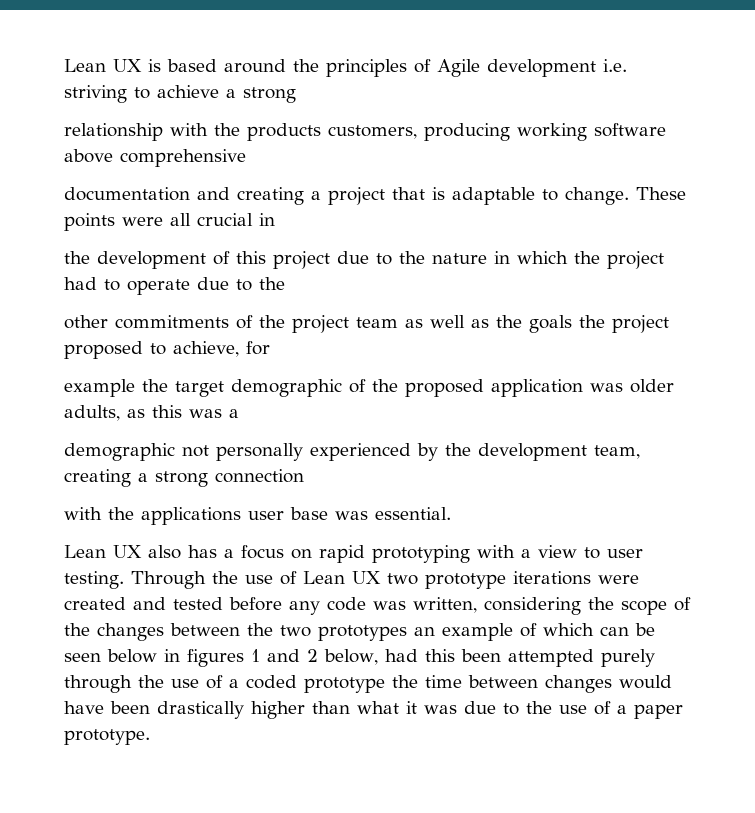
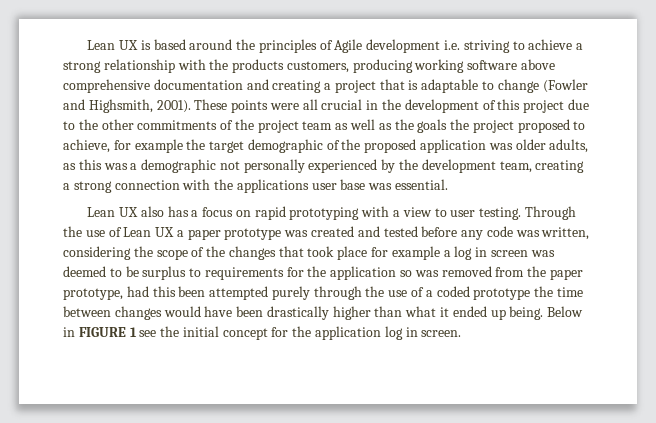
- Lean UX is based around the principles of Agile development i.e. striving to achieve a strong
- relationship with the products customers, producing working software above comprehensive
- documentation and creating a project that is adaptable to change.
+ Lean UX is based around the principles of Agile development i.e. striving to achieve a strong relationship with the products customers, producing working software above comprehensive documentation and creating a project that is adaptable to change (Fowler and Highsmith, 2001).
- These points were all crucial in
- the development of this project due to the nature in which the project had to operate due to the
- other commitments of the project team as well as the goals the project proposed to achieve, for
- example the target demographic of the proposed application was older adults, as this was a
- demographic not personally experienced by the development team, creating a strong connection
- with the applications user base was essential.
+ These points were all crucial in the development of this project due to the other commitments of the project team as well as the goals the project proposed to achieve, for example the target demographic of the proposed application was older adults, as this was a demographic not personally experienced by the development team, creating a strong connection with the applications user base was essential.
- Through the use of Lean UX two prototype iterations were created and tested before any code was written, considering the scope of the changes between the two prototypes an example of which can be seen below in figures 1 and 2 below, had this been attempted purely through the use of a coded prototype the time between changes would have been drastically higher than what it was due to the use of a paper prototype.
+ Through the use of Lean UX a paper prototype was created and tested before any code was written, considering the scope of the changes that took place for example a log in screen was deemed to be surplus to requirements for the application so was removed from the paper prototype, had this been attempted purely through the use of a coded prototype the time between changes would have been drastically higher than what it ended up being. Below in FIGURE 1 see the initial concept for the application log in screen.

